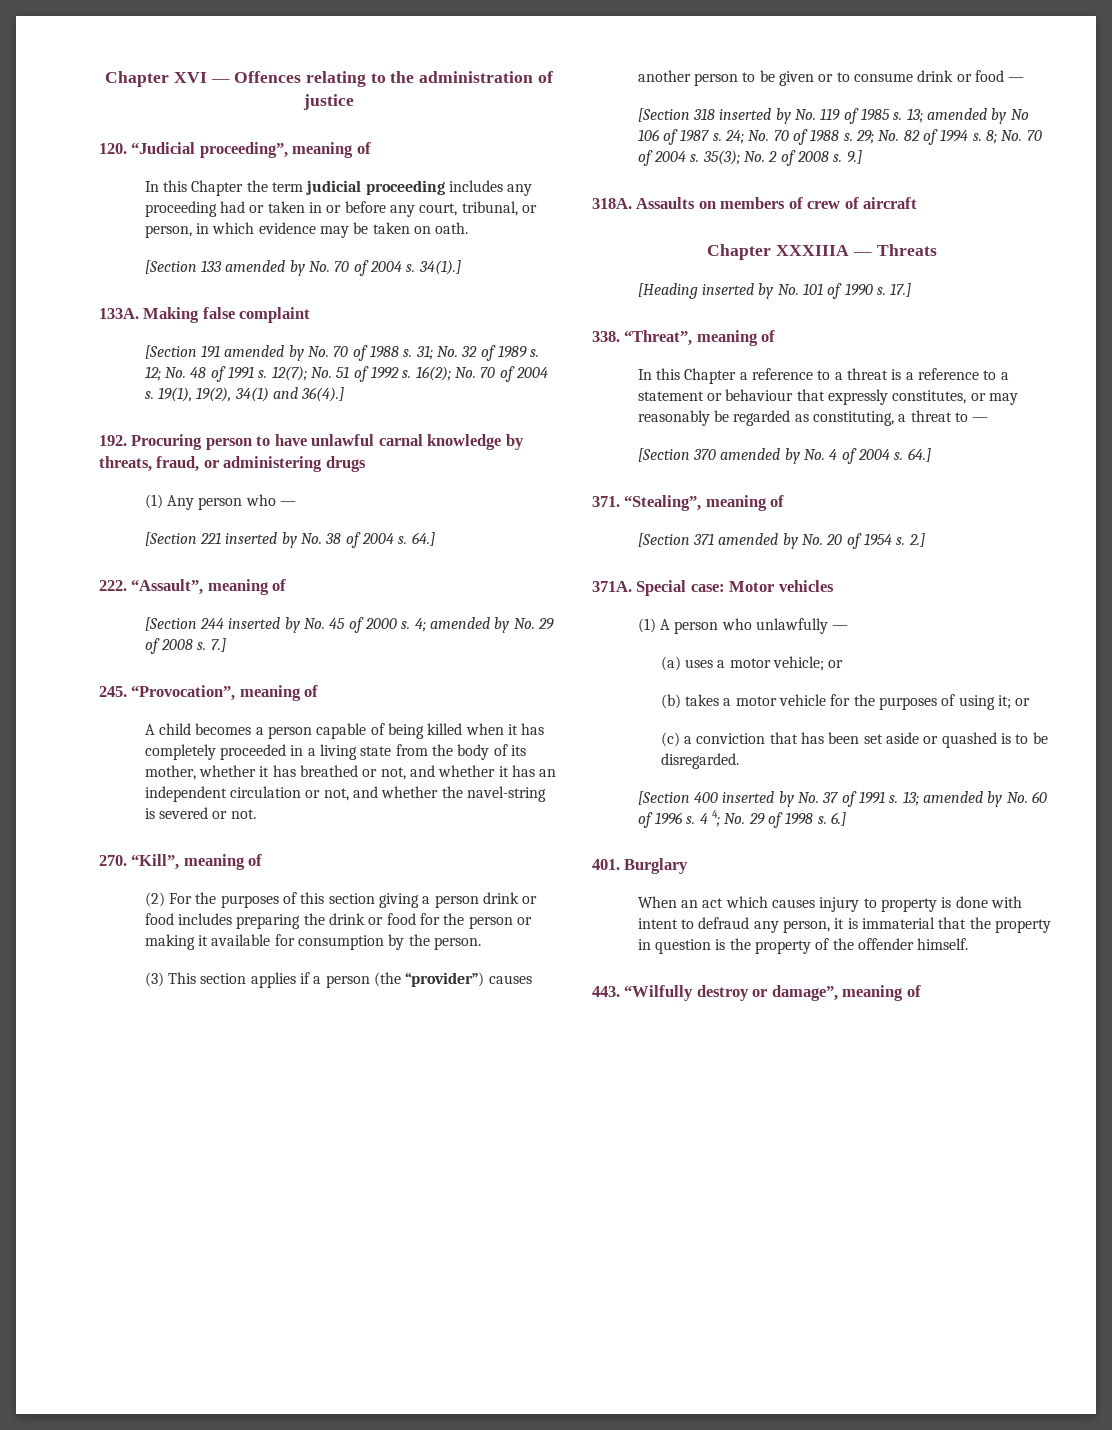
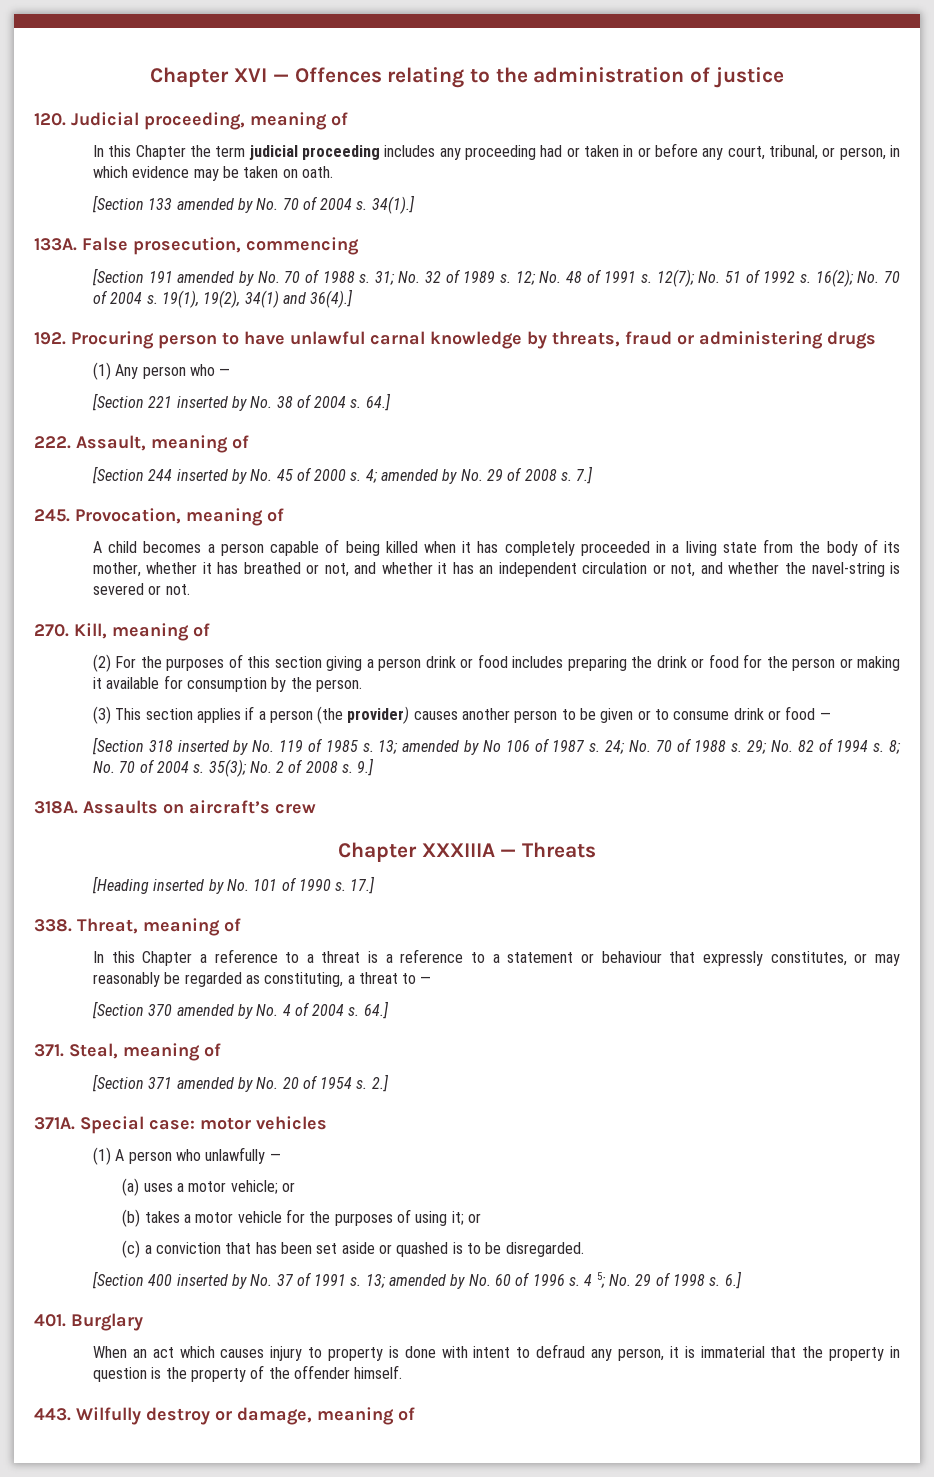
- 120. “Judicial proceeding”, meaning of
+ 120. Judicial proceeding, meaning of
- Making false complaint
+ False prosecution, commencing
- 192. Procuring person to have unlawful carnal knowledge by threats, fraud, or administering drugs
+ 192. Procuring person to have unlawful carnal knowledge by threats, fraud or administering drugs
- 222. “Assault”, meaning of
+ 222. Assault, meaning of
- 245. “Provocation”, meaning of
+ 245. Provocation, meaning of
- 270. “Kill”, meaning of
+ 270. Kill, meaning of
- (3) This section applies if a person (the “provider”) causes another person to be given or to consume drink or food —
+ (3) This section applies if a person (the provider) causes another person to be given or to consume drink or food —
- Assaults on members of crew of aircraft
+ Assaults on aircraft’s crew
- 338. “Threat”, meaning of
+ 338. Threat, meaning of
- 371. “Stealing”, meaning of
+ 371. Steal, meaning of
- Special case: Motor vehicles
+ Special case: motor vehicles
- 4 4; No. 29 of 1998 s.
+ 4 5; No. 29 of 1998 s.
- 443. “Wilfully destroy or damage”, meaning of
+ 443. Wilfully destroy or damage, meaning of

